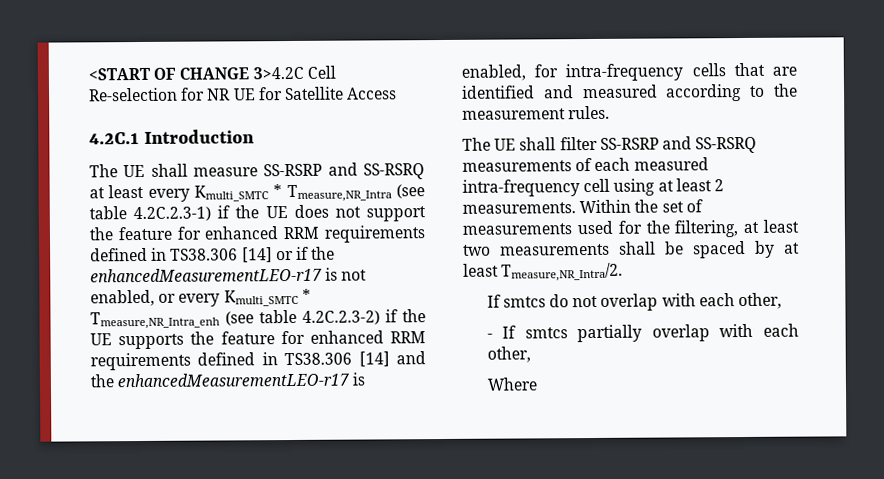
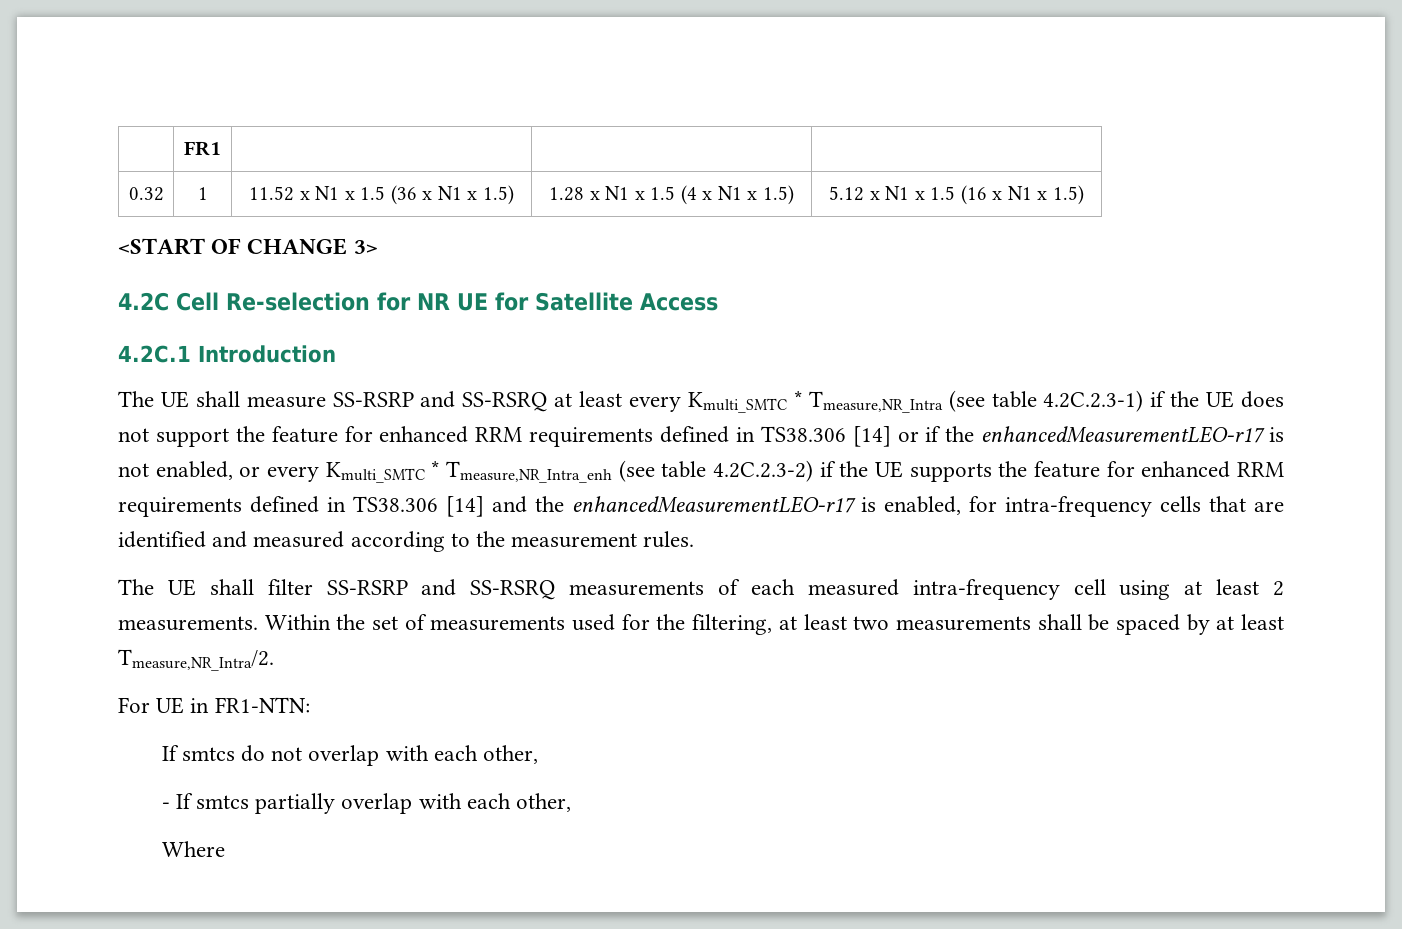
+ | FR1 | | |
+ 0.32 | 1 | 11.52 x N1 x 1.5 (36 x N1 x 1.5) | 1.28 x N1 x 1.5 (4 x N1 x 1.5) | 5.12 x N1 x 1.5 (16 x N1 x 1.5)
- <START OF CHANGE 3>4.2C Cell Re-selection for NR UE for Satellite Access
+ <START OF CHANGE 3>
+ 4.2C Cell Re-selection for NR UE for Satellite Access
+ For UE in FR1-NTN:

